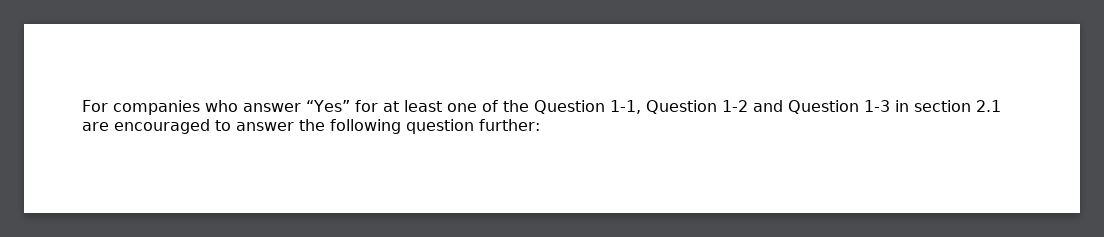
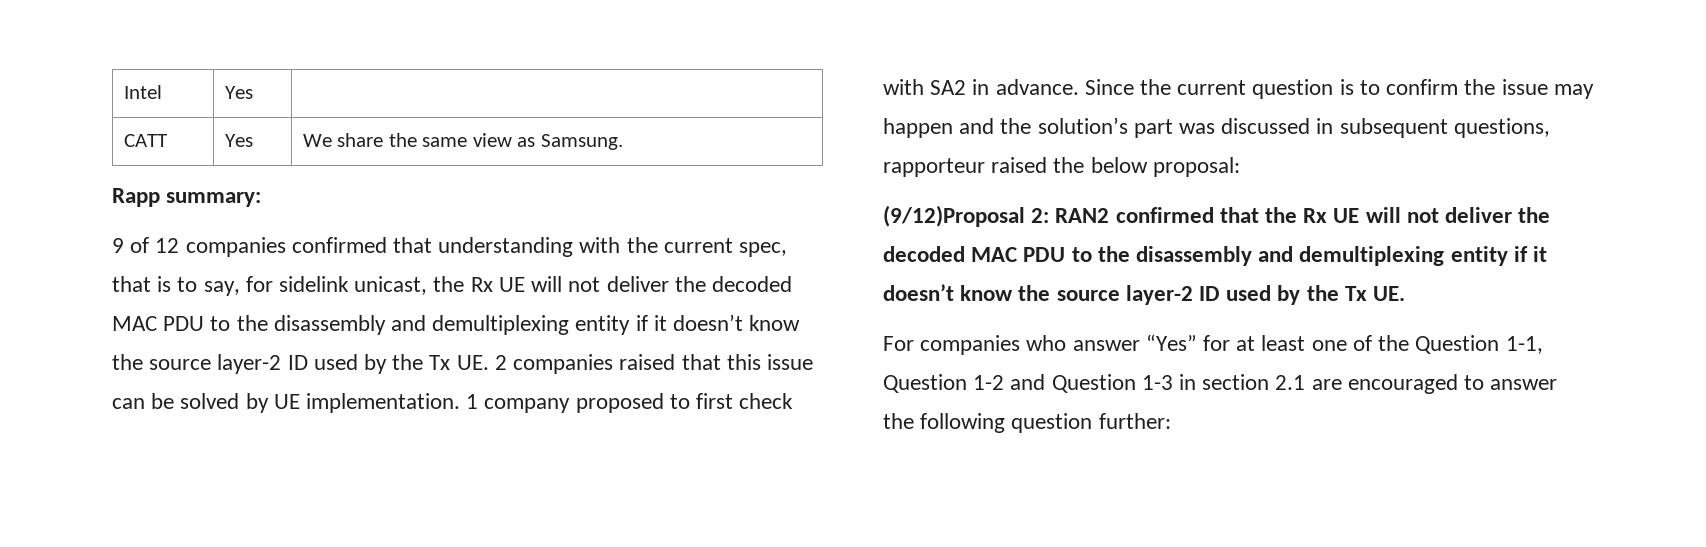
+ Intel | Yes |
+ CATT | Yes | We share the same view as Samsung.
+ Rapp summary:
+ 9 of 12 companies confirmed that understanding with the current spec, that is to say, for sidelink unicast, the Rx UE will not deliver the decoded MAC PDU to the disassembly and demultiplexing entity if it doesn’t know the source layer-2 ID used by the Tx UE. 2 companies raised that this issue can be solved by UE implementation. 1 company proposed to first check with SA2 in advance. Since the current question is to confirm the issue may happen and the solution’s part was discussed in subsequent questions, rapporteur raised the below proposal:
+ (9/12)Proposal 2: RAN2 confirmed that the Rx UE will not deliver the decoded MAC PDU to the disassembly and demultiplexing entity if it doesn’t know the source layer-2 ID used by the Tx UE.

